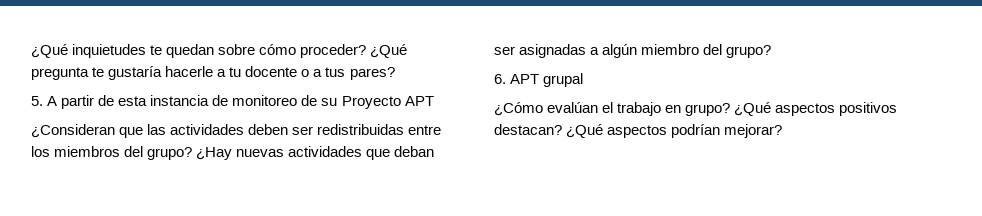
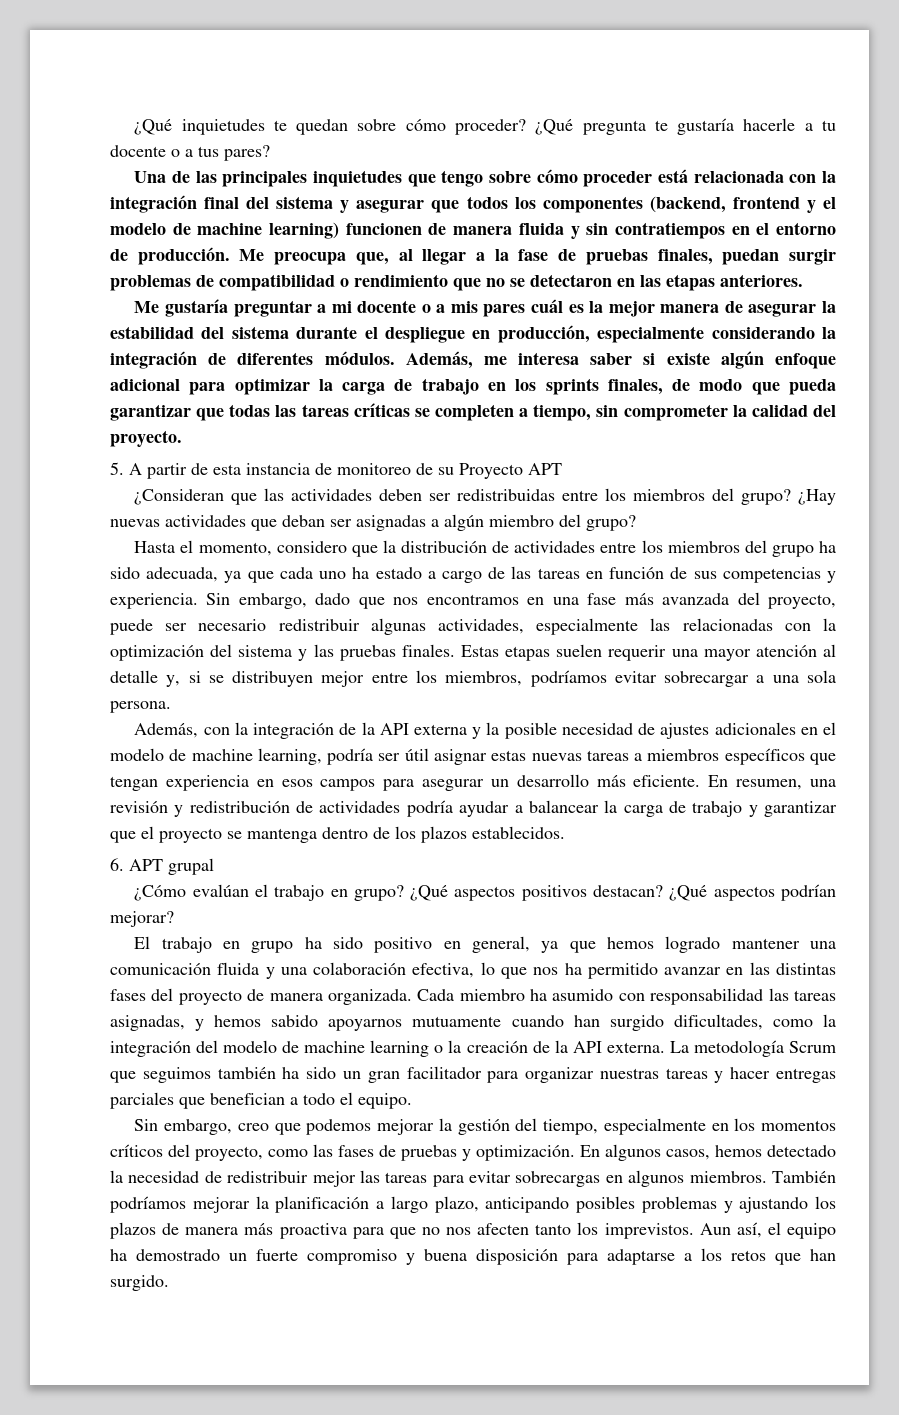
+ Una de las principales inquietudes que tengo sobre cómo proceder está relacionada con la integración final del sistema y asegurar que todos los componentes (backend, frontend y el modelo de machine learning) funcionen de manera fluida y sin contratiempos en el entorno de producción. Me preocupa que, al llegar a la fase de pruebas finales, puedan surgir problemas de compatibilidad o rendimiento que no se detectaron en las etapas anteriores.
+ Me gustaría preguntar a mi docente o a mis pares cuál es la mejor manera de asegurar la estabilidad del sistema durante el despliegue en producción, especialmente considerando la integración de diferentes módulos. Además, me interesa saber si existe algún enfoque adicional para optimizar la carga de trabajo en los sprints finales, de modo que pueda garantizar que todas las tareas críticas se completen a tiempo, sin comprometer la calidad del proyecto.
+ Hasta el momento, considero que la distribución de actividades entre los miembros del grupo ha sido adecuada, ya que cada uno ha estado a cargo de las tareas en función de sus competencias y experiencia. Sin embargo, dado que nos encontramos en una fase más avanzada del proyecto, puede ser necesario redistribuir algunas actividades, especialmente las relacionadas con la optimización del sistema y las pruebas finales. Estas etapas suelen requerir una mayor atención al detalle y, si se distribuyen mejor entre los miembros, podríamos evitar sobrecargar a una sola persona.
+ Además, con la integración de la API externa y la posible necesidad de ajustes adicionales en el modelo de machine learning, podría ser útil asignar estas nuevas tareas a miembros específicos que tengan experiencia en esos campos para asegurar un desarrollo más eficiente. En resumen, una revisión y redistribución de actividades podría ayudar a balancear la carga de trabajo y garantizar que el proyecto se mantenga dentro de los plazos establecidos.
+ El trabajo en grupo ha sido positivo en general, ya que hemos logrado mantener una comunicación fluida y una colaboración efectiva, lo que nos ha permitido avanzar en las distintas fases del proyecto de manera organizada. Cada miembro ha asumido con responsabilidad las tareas asignadas, y hemos sabido apoyarnos mutuamente cuando han surgido dificultades, como la integración del modelo de machine learning o la creación de la API externa. La metodología Scrum que seguimos también ha sido un gran facilitador para organizar nuestras tareas y hacer entregas parciales que benefician a todo el equipo.
+ Sin embargo, creo que podemos mejorar la gestión del tiempo, especialmente en los momentos críticos del proyecto, como las fases de pruebas y optimización. En algunos casos, hemos detectado la necesidad de redistribuir mejor las tareas para evitar sobrecargas en algunos miembros. También podríamos mejorar la planificación a largo plazo, anticipando posibles problemas y ajustando los plazos de manera más proactiva para que no nos afecten tanto los imprevistos. Aun así, el equipo ha demostrado un fuerte compromiso y buena disposición para adaptarse a los retos que han surgido.

